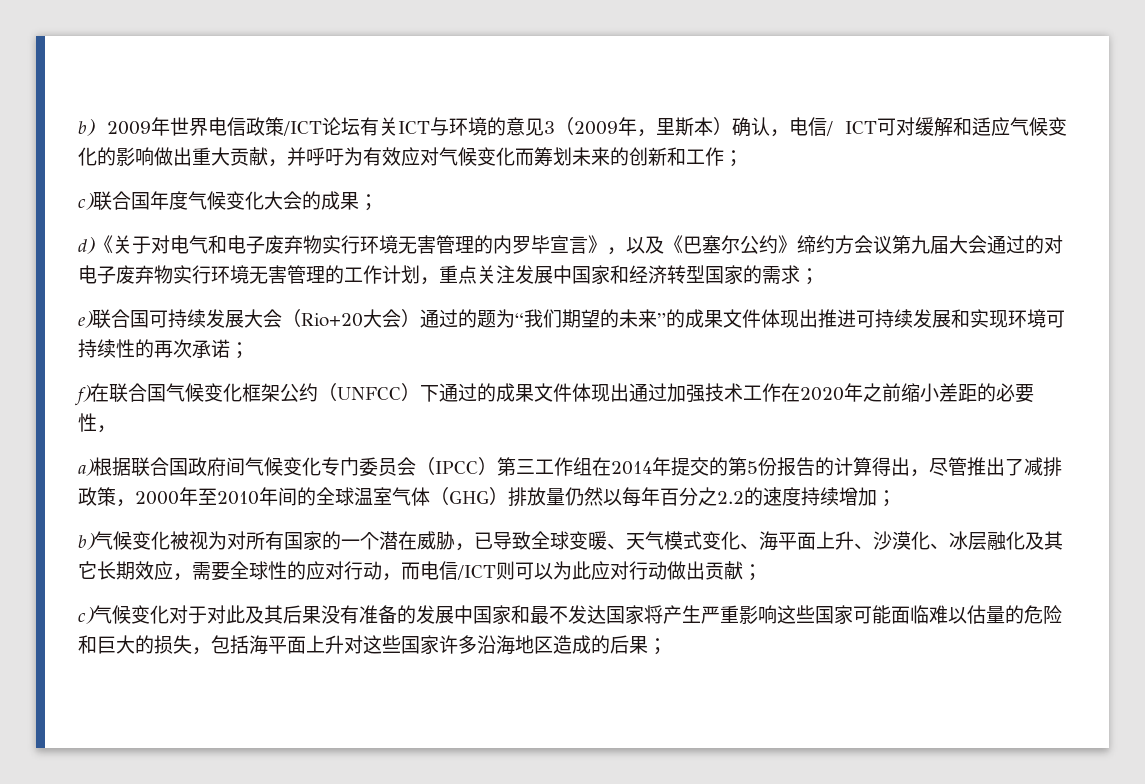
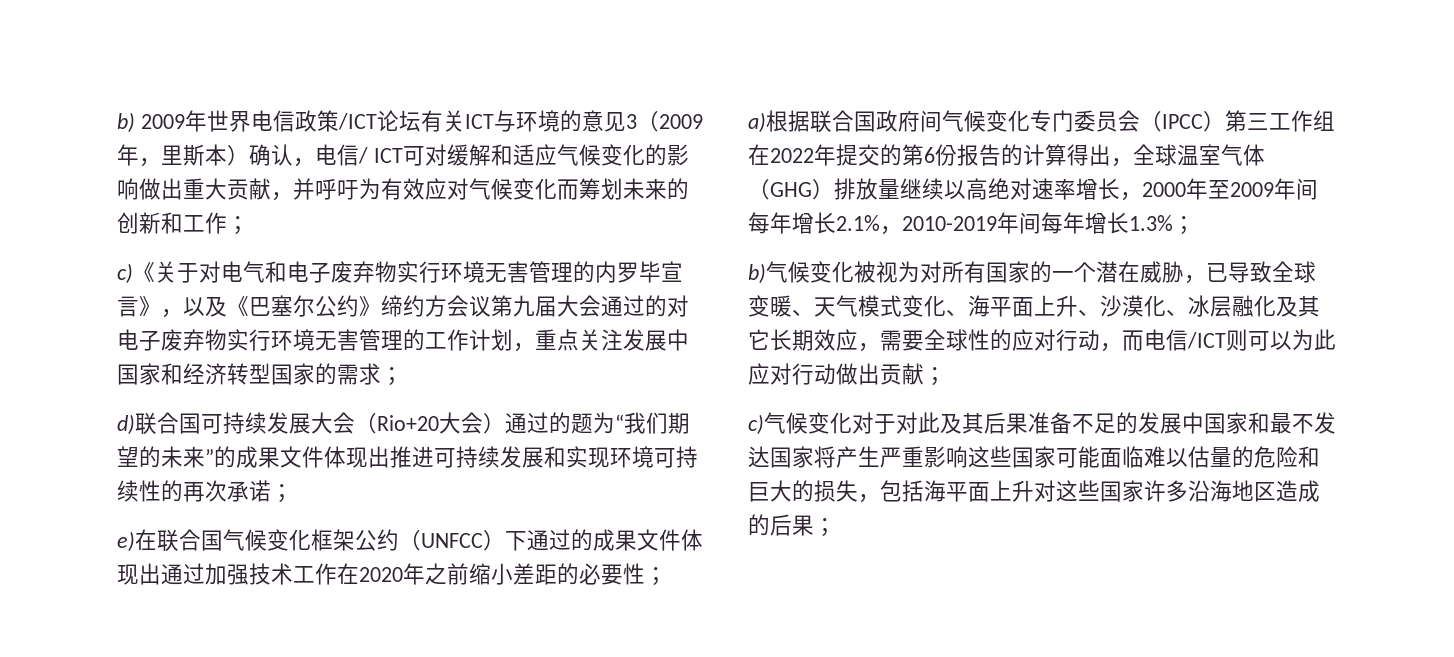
- c)联合国年度气候变化大会的成果；
- d)《关于对电气和电子废弃物实行环境无害管理的内罗毕宣言》，以及《巴塞尔公约》缔约方会议第九届大会通过的对电子废弃物实行环境无害管理的工作计划，重点关注发展中国家和经济转型国家的需求；
+ c)《关于对电气和电子废弃物实行环境无害管理的内罗毕宣言》，以及《巴塞尔公约》缔约方会议第九届大会通过的对电子废弃物实行环境无害管理的工作计划，重点关注发展中国家和经济转型国家的需求；
- e)联合国可持续发展大会（Rio+20大会）通过的题为“我们期望的未来”的成果文件体现出推进可持续发展和实现环境可持续性的再次承诺；
+ d)联合国可持续发展大会（Rio+20大会）通过的题为“我们期望的未来”的成果文件体现出推进可持续发展和实现环境可持续性的再次承诺；
- f)在联合国气候变化框架公约（UNFCC）下通过的成果文件体现出通过加强技术工作在2020年之前缩小差距的必要性，
+ e)在联合国气候变化框架公约（UNFCC）下通过的成果文件体现出通过加强技术工作在2020年之前缩小差距的必要性；
- a)根据联合国政府间气候变化专门委员会（IPCC）第三工作组在2014年提交的第5份报告的计算得出，尽管推出了减排政策，2000年至2010年间的全球温室气体（GHG）排放量仍然以每年百分之2.2的速度持续增加；
+ a)根据联合国政府间气候变化专门委员会（IPCC）第三工作组在2022年提交的第6份报告的计算得出，全球温室气体（GHG）排放量继续以高绝对速率增长，2000年至2009年间每年增长2.1%，2010-2019年间每年增长1.3%；
- c)气候变化对于对此及其后果没有准备的发展中国家和最不发达国家将产生严重影响这些国家可能面临难以估量的危险和巨大的损失，包括海平面上升对这些国家许多沿海地区造成的后果；
+ c)气候变化对于对此及其后果准备不足的发展中国家和最不发达国家将产生严重影响这些国家可能面临难以估量的危险和巨大的损失，包括海平面上升对这些国家许多沿海地区造成的后果；

